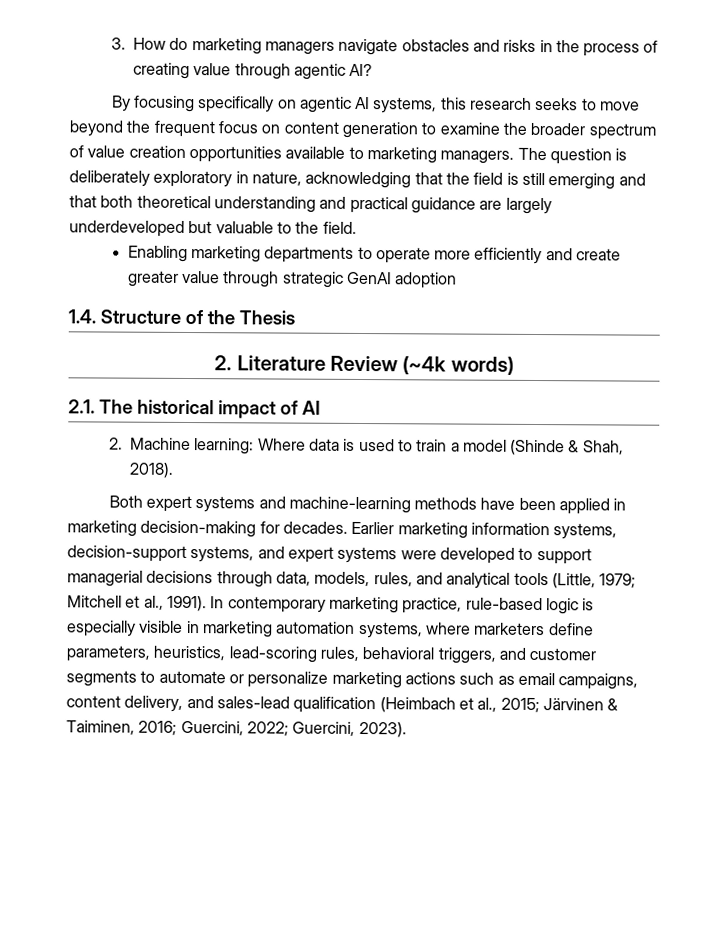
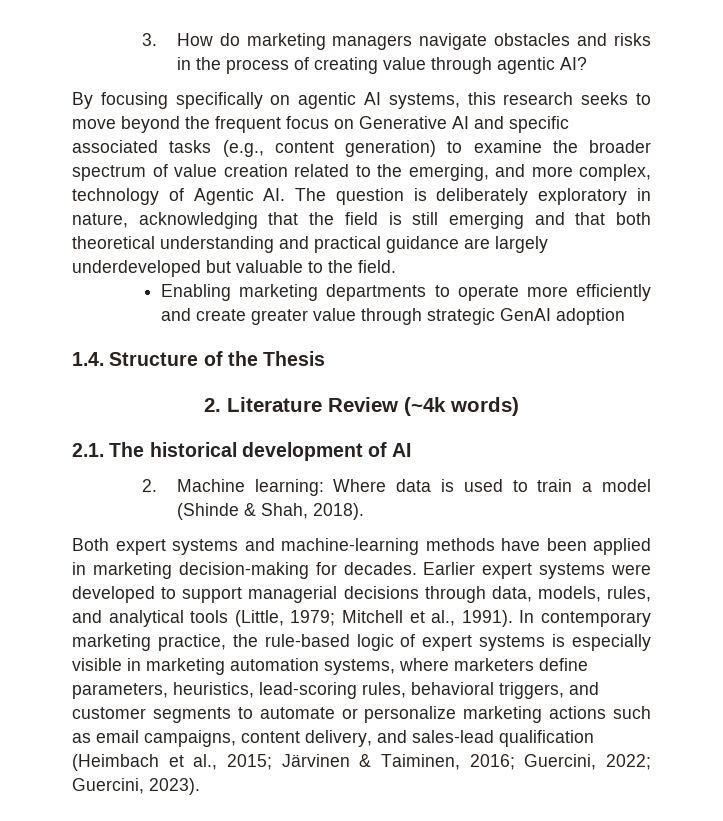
- By focusing specifically on agentic AI systems, this research seeks to move beyond the frequent focus on content generation to examine the broader spectrum of value creation opportunities available to marketing managers. The question is deliberately exploratory in nature, acknowledging that the field is still emerging and that both theoretical understanding and practical guidance are largely underdeveloped but valuable to the field.
+ By focusing specifically on agentic AI systems, this research seeks to move beyond the frequent focus on Generative AI and specific associated tasks (e.g., content generation) to examine the broader spectrum of value creation related to the emerging, and more complex, technology of Agentic AI. The question is deliberately exploratory in nature, acknowledging that the field is still emerging and that both theoretical understanding and practical guidance are largely underdeveloped but valuable to the field.
- 2.1. The historical impact of AI
+ 2.1. The historical development of AI
- Earlier marketing information systems, decision-support systems, and expert systems were developed to support managerial decisions through data, models, rules, and analytical tools (Little, 1979; Mitchell et al., 1991).
+ Earlier expert systems were developed to support managerial decisions through data, models, rules, and analytical tools (Little, 1979; Mitchell et al., 1991).
- In contemporary marketing practice, rule-based logic is especially visible in marketing automation systems, where marketers define parameters, heuristics, lead-scoring rules, behavioral triggers, and customer segments to automate or personalize marketing actions such as email campaigns, content delivery, and sales-lead qualification (Heimbach et al., 2015; Järvinen & Taiminen, 2016; Guercini, 2022; Guercini, 2023).
+ In contemporary marketing practice, the rule-based logic of expert systems is especially visible in marketing automation systems, where marketers define parameters, heuristics, lead-scoring rules, behavioral triggers, and customer segments to automate or personalize marketing actions such as email campaigns, content delivery, and sales-lead qualification (Heimbach et al., 2015; Järvinen & Taiminen, 2016; Guercini, 2022; Guercini, 2023).

